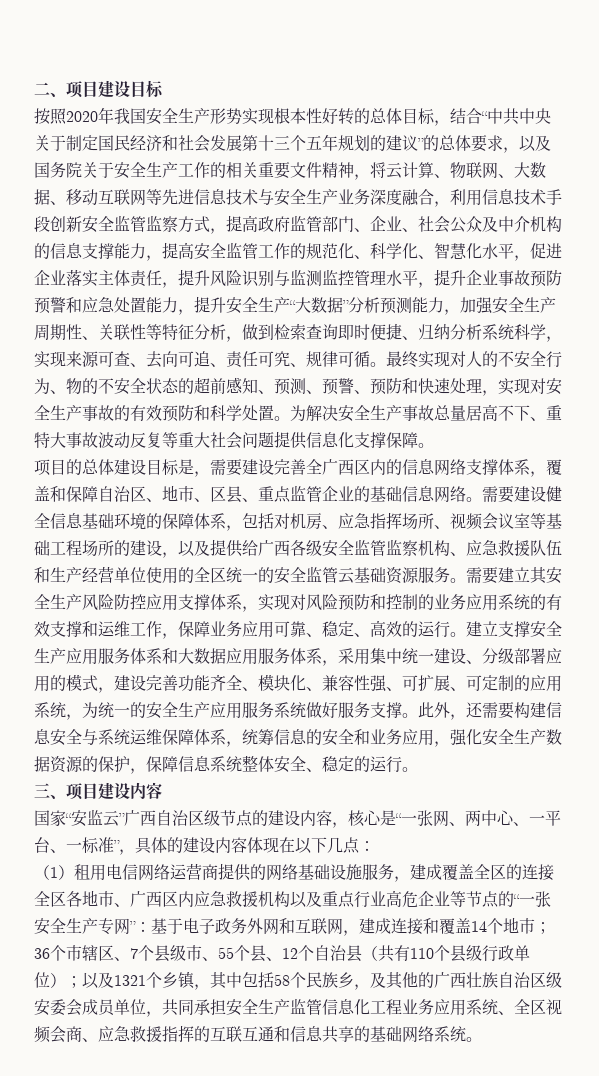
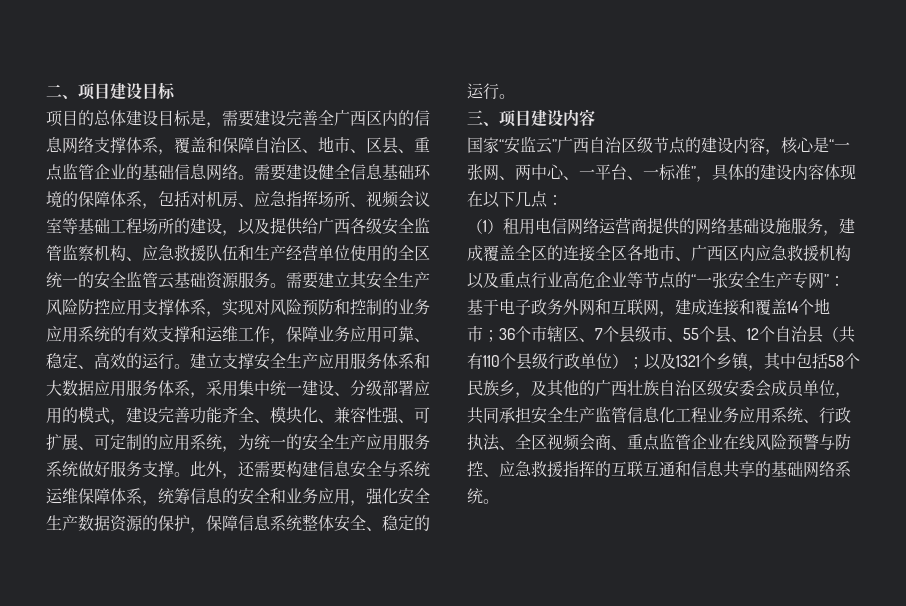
- 按照2020年我国安全生产形势实现根本性好转的总体目标，结合“中共中央关于制定国民经济和社会发展第十三个五年规划的建议”的总体要求，以及国务院关于安全生产工作的相关重要文件精神，将云计算、物联网、大数据、移动互联网等先进信息技术与安全生产业务深度融合，利用信息技术手段创新安全监管监察方式，提高政府监管部门、企业、社会公众及中介机构的信息支撑能力，提高安全监管工作的规范化、科学化、智慧化水平，促进企业落实主体责任，提升风险识别与监测监控管理水平，提升企业事故预防预警和应急处置能力，提升安全生产“大数据”分析预测能力，加强安全生产周期性、关联性等特征分析，做到检索查询即时便捷、归纳分析系统科学，实现来源可查、去向可追、责任可究、规律可循。最终实现对人的不安全行为、物的不安全状态的超前感知、预测、预警、预防和快速处理，实现对安全生产事故的有效预防和科学处置。为解决安全生产事故总量居高不下、重特大事故波动反复等重大社会问题提供信息化支撑保障。
- 以及1321个乡镇，其中包括58个民族乡，及其他的广西壮族自治区级安委会成员单位，共同承担安全生产监管信息化工程业务应用系统、全区视频会商、应急救援指挥的互联互通和信息共享的基础网络系统。
+ 以及1321个乡镇，其中包括58个民族乡，及其他的广西壮族自治区级安委会成员单位，共同承担安全生产监管信息化工程业务应用系统、行政执法、全区视频会商、重点监管企业在线风险预警与防控、应急救援指挥的互联互通和信息共享的基础网络系统。

